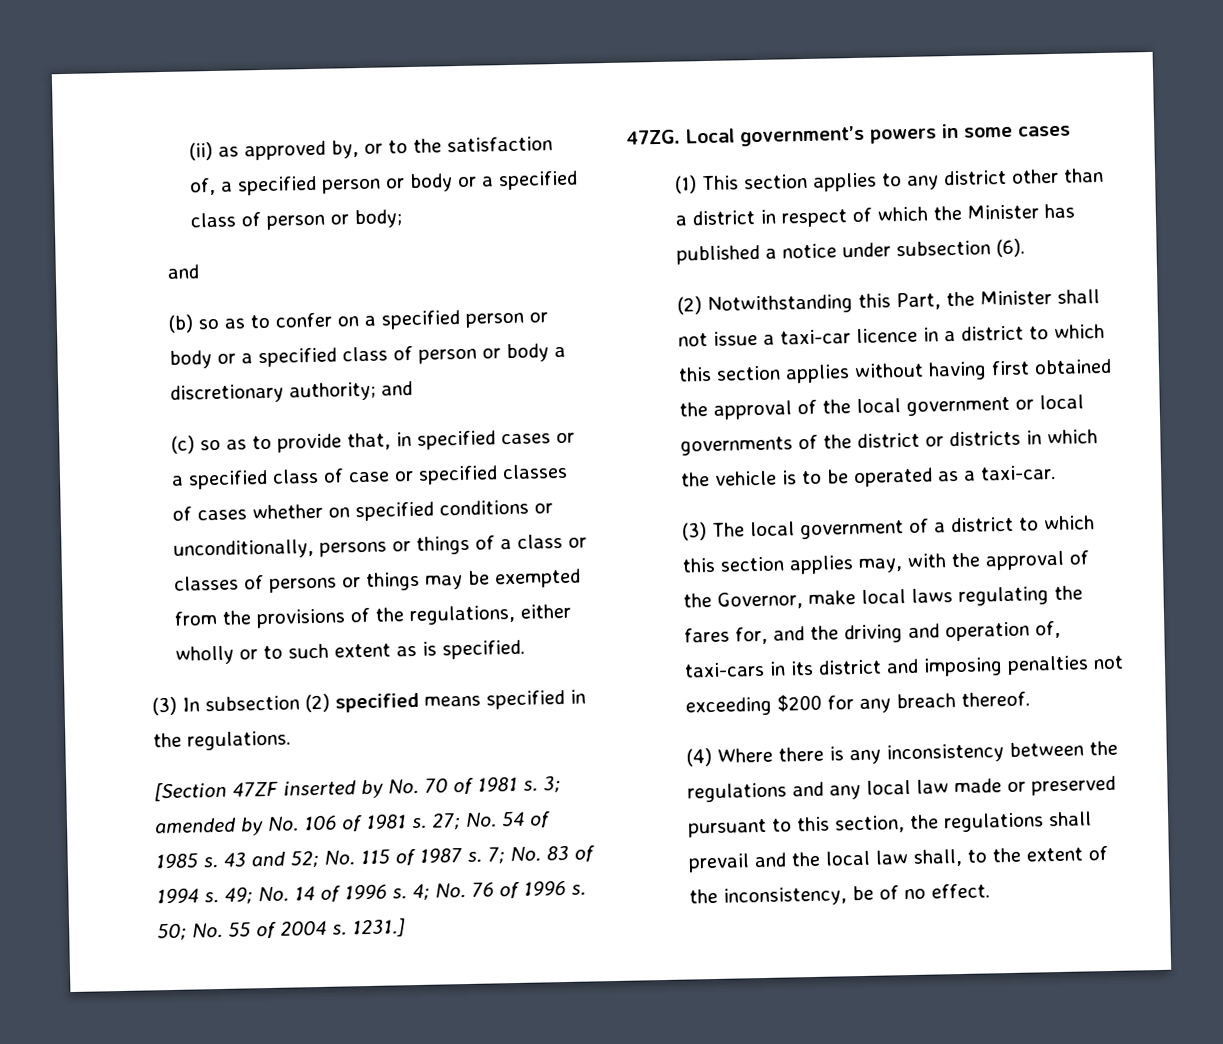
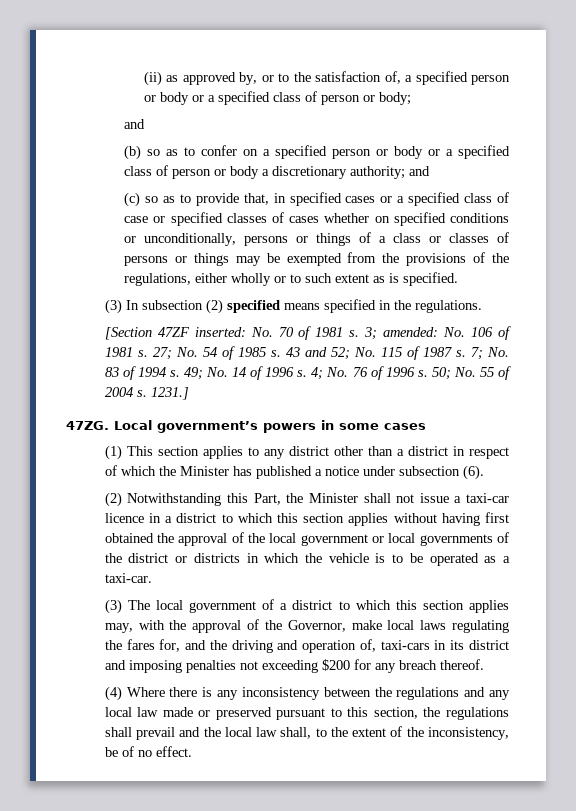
- [Section 47ZF inserted by No. 70 of 1981 s.
+ [Section 47ZF inserted: No. 70 of 1981 s.
- 3; amended by No. 106 of 1981 s.
+ 3; amended: No. 106 of 1981 s.

